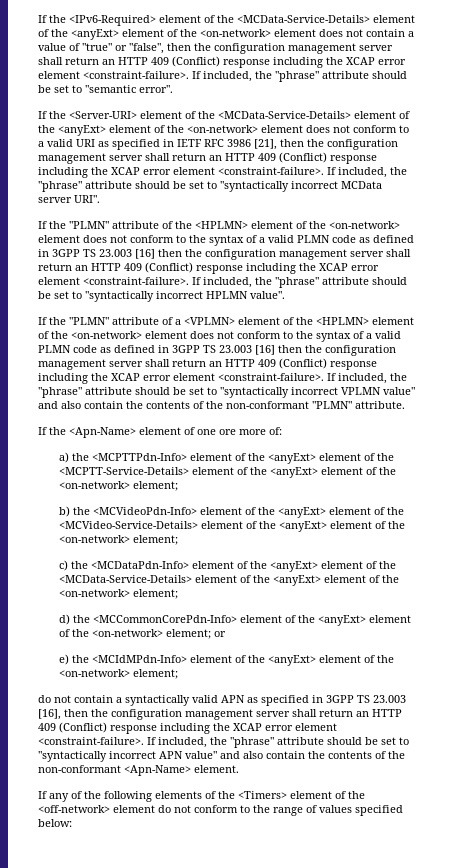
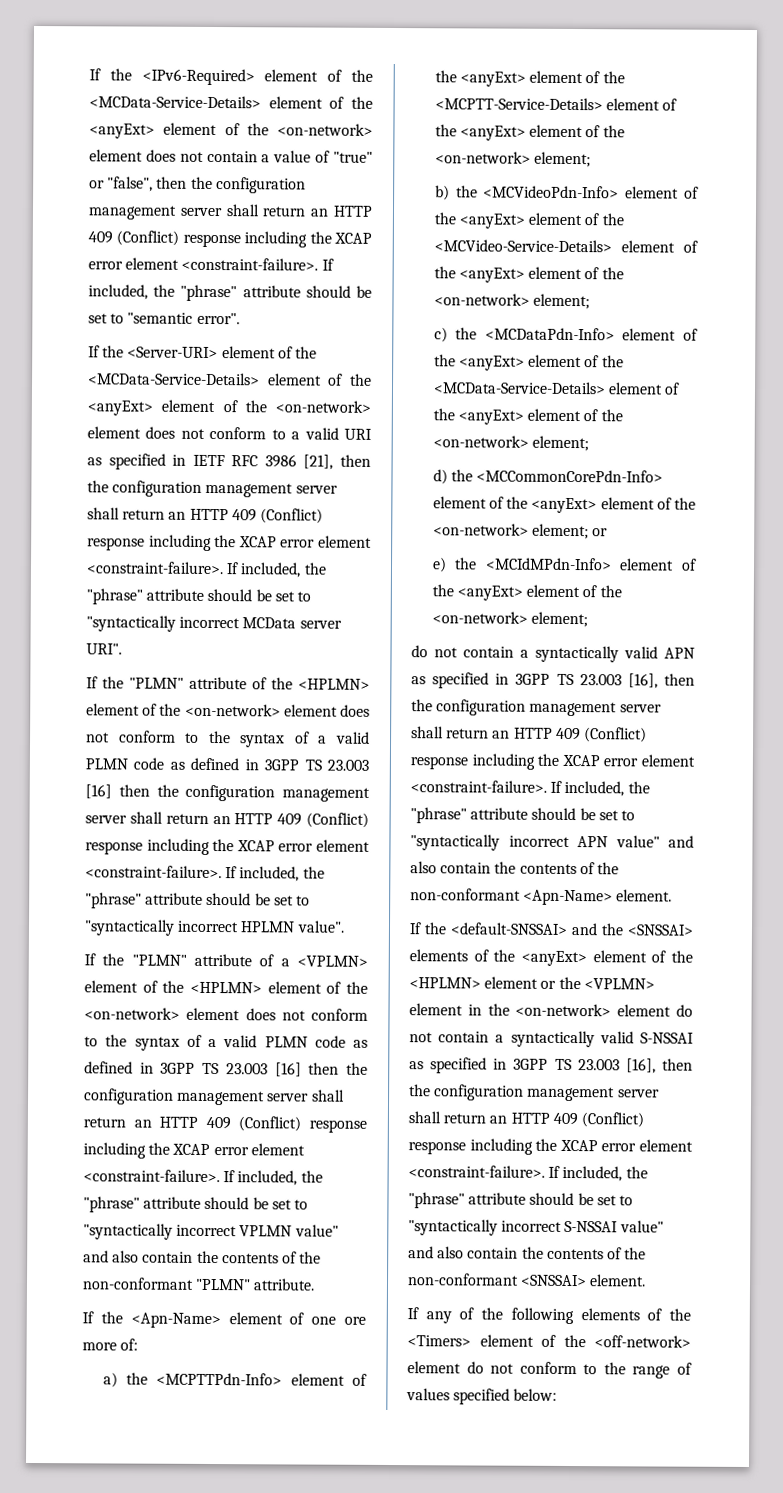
+ If the <default-SNSSAI> and the <SNSSAI> elements of the <anyExt> element of the <HPLMN> element or the <VPLMN> element in the <on-network> element do not contain a syntactically valid S-NSSAI as specified in 3GPP TS 23.003 [16], then the configuration management server shall return an HTTP 409 (Conflict) response including the XCAP error element <constraint-failure>. If included, the "phrase" attribute should be set to "syntactically incorrect S-NSSAI value" and also contain the contents of the non-conformant <SNSSAI> element.

